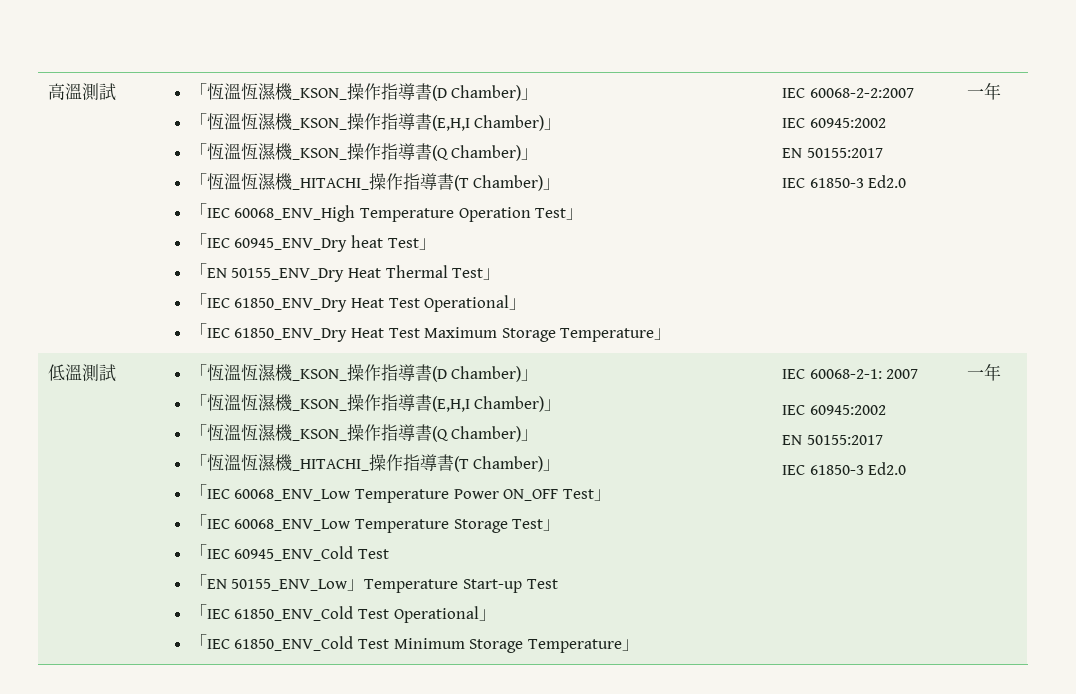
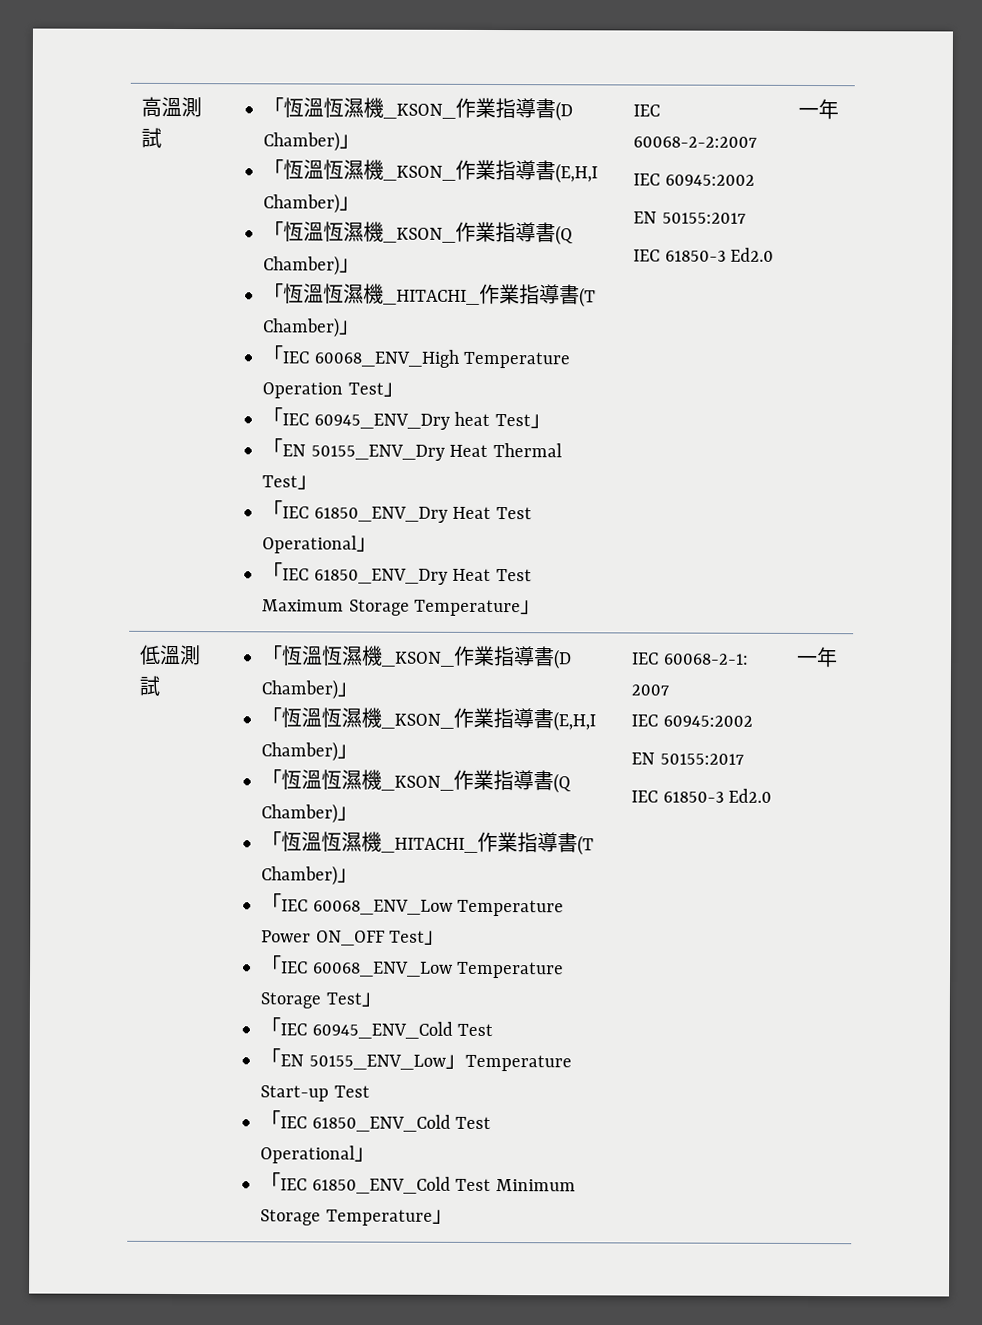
- 高溫測試 | 「恆溫恆濕機_KSON_操作指導書(D Chamber)」
- 「恆溫恆濕機_KSON_操作指導書(E,H,I Chamber)」
- 「恆溫恆濕機_KSON_操作指導書(Q Chamber)」
- 「恆溫恆濕機_HITACHI_操作指導書(T Chamber)」
+ 高溫測試 | 「恆溫恆濕機_KSON_作業指導書(D Chamber)」
+ 「恆溫恆濕機_KSON_作業指導書(E,H,I Chamber)」
+ 「恆溫恆濕機_KSON_作業指導書(Q Chamber)」
+ 「恆溫恆濕機_HITACHI_作業指導書(T Chamber)」
- 低溫測試 | 「恆溫恆濕機_KSON_操作指導書(D Chamber)」
- 「恆溫恆濕機_KSON_操作指導書(E,H,I Chamber)」
- 「恆溫恆濕機_KSON_操作指導書(Q Chamber)」
- 「恆溫恆濕機_HITACHI_操作指導書(T Chamber)」
+ 低溫測試 | 「恆溫恆濕機_KSON_作業指導書(D Chamber)」
+ 「恆溫恆濕機_KSON_作業指導書(E,H,I Chamber)」
+ 「恆溫恆濕機_KSON_作業指導書(Q Chamber)」
+ 「恆溫恆濕機_HITACHI_作業指導書(T Chamber)」

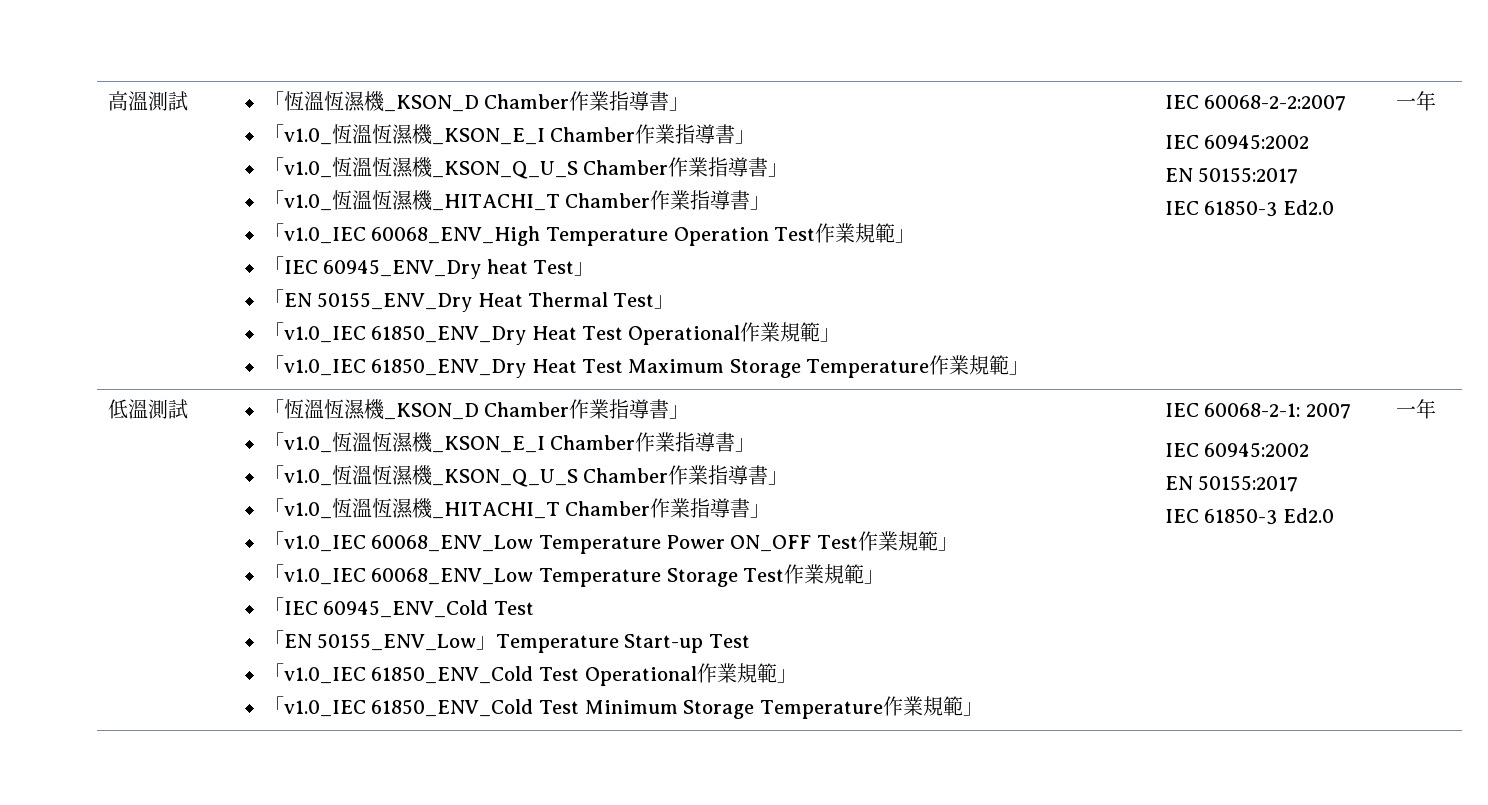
- 高溫測試 | 「恆溫恆濕機_KSON_作業指導書(D Chamber)」
- 「恆溫恆濕機_KSON_作業指導書(E,H,I Chamber)」
- 「恆溫恆濕機_KSON_作業指導書(Q Chamber)」
- 「恆溫恆濕機_HITACHI_作業指導書(T Chamber)」
- 「IEC 60068_ENV_High Temperature Operation Test」
+ 高溫測試 | 「恆溫恆濕機_KSON_D Chamber作業指導書」
+ 「v1.0_恆溫恆濕機_KSON_E_I Chamber作業指導書」
+ 「v1.0_恆溫恆濕機_KSON_Q_U_S Chamber作業指導書」
+ 「v1.0_恆溫恆濕機_HITACHI_T Chamber作業指導書」
+ 「v1.0_IEC 60068_ENV_High Temperature Operation Test作業規範」
- 「IEC 61850_ENV_Dry Heat Test Operational」
- 「IEC 61850_ENV_Dry Heat Test Maximum Storage Temperature」
+ 「v1.0_IEC 61850_ENV_Dry Heat Test Operational作業規範」
+ 「v1.0_IEC 61850_ENV_Dry Heat Test Maximum Storage Temperature作業規範」
- 低溫測試 | 「恆溫恆濕機_KSON_作業指導書(D Chamber)」
- 「恆溫恆濕機_KSON_作業指導書(E,H,I Chamber)」
- 「恆溫恆濕機_KSON_作業指導書(Q Chamber)」
- 「恆溫恆濕機_HITACHI_作業指導書(T Chamber)」
- 「IEC 60068_ENV_Low Temperature Power ON_OFF Test」
- 「IEC 60068_ENV_Low Temperature Storage Test」
+ 低溫測試 | 「恆溫恆濕機_KSON_D Chamber作業指導書」
+ 「v1.0_恆溫恆濕機_KSON_E_I Chamber作業指導書」
+ 「v1.0_恆溫恆濕機_KSON_Q_U_S Chamber作業指導書」
+ 「v1.0_恆溫恆濕機_HITACHI_T Chamber作業指導書」
+ 「v1.0_IEC 60068_ENV_Low Temperature Power ON_OFF Test作業規範」
+ 「v1.0_IEC 60068_ENV_Low Temperature Storage Test作業規範」
- 「IEC 61850_ENV_Cold Test Operational」
- 「IEC 61850_ENV_Cold Test Minimum Storage Temperature」
+ 「v1.0_IEC 61850_ENV_Cold Test Operational作業規範」
+ 「v1.0_IEC 61850_ENV_Cold Test Minimum Storage Temperature作業規範」

